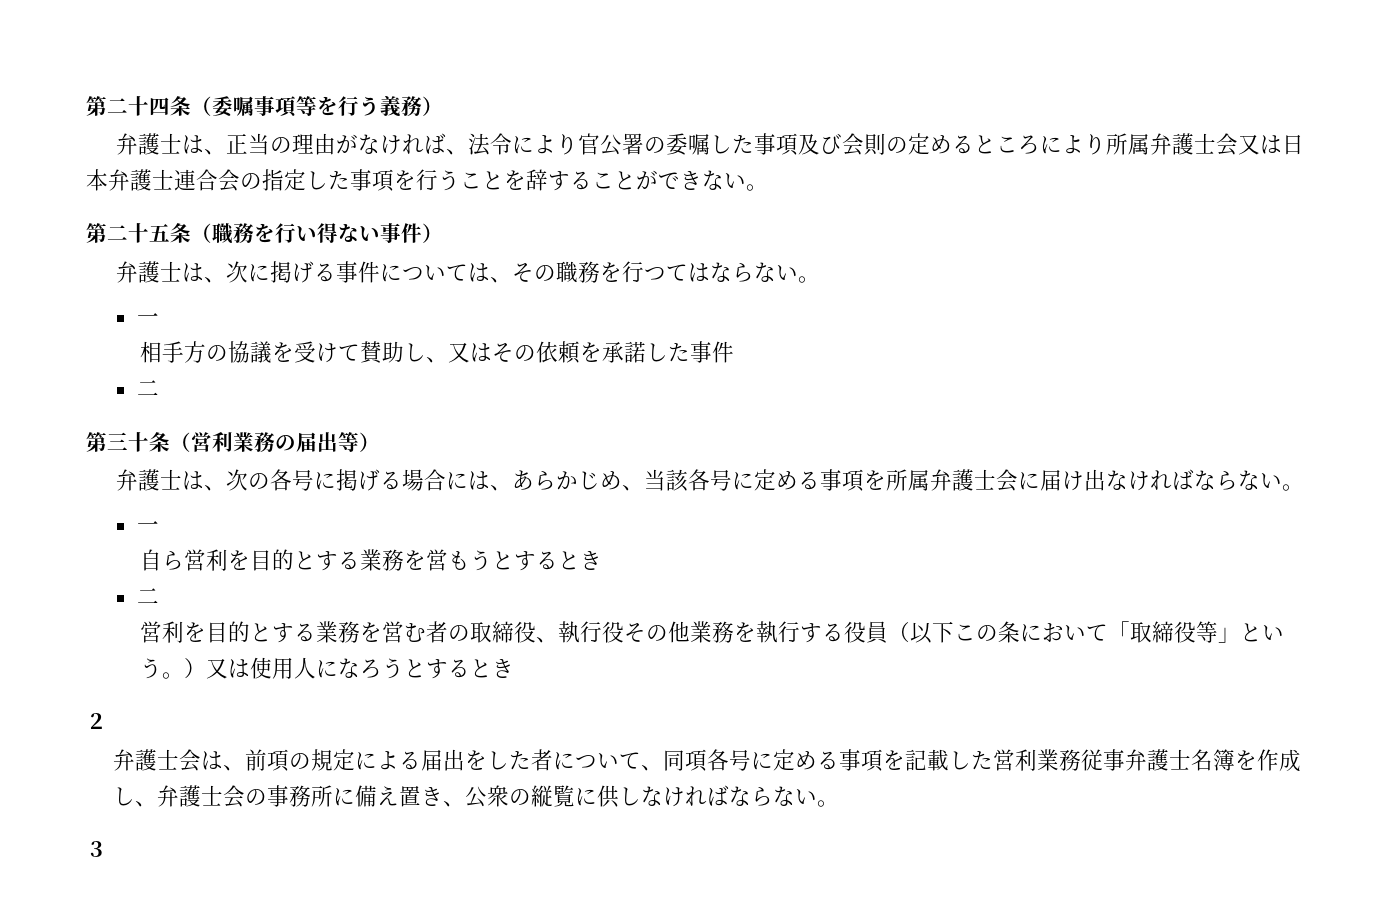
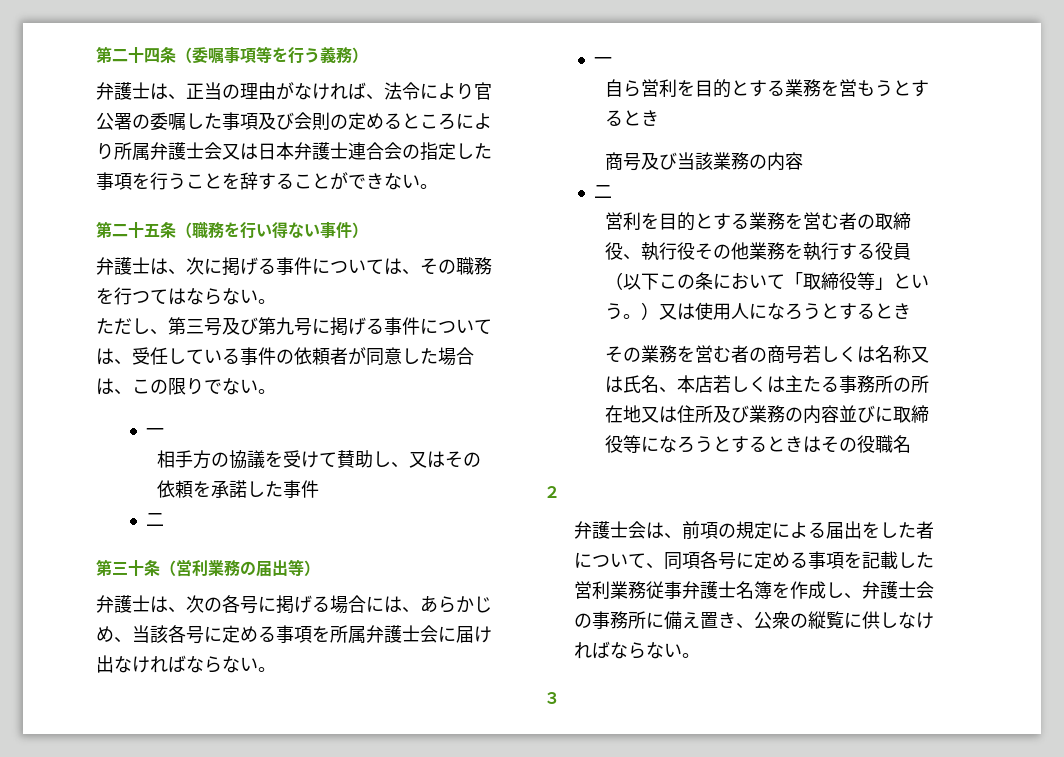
+ ただし、第三号及び第九号に掲げる事件については、受任している事件の依頼者が同意した場合は、この限りでない。
+ 商号及び当該業務の内容
+ その業務を営む者の商号若しくは名称又は氏名、本店若しくは主たる事務所の所在地又は住所及び業務の内容並びに取締役等になろうとするときはその役職名

